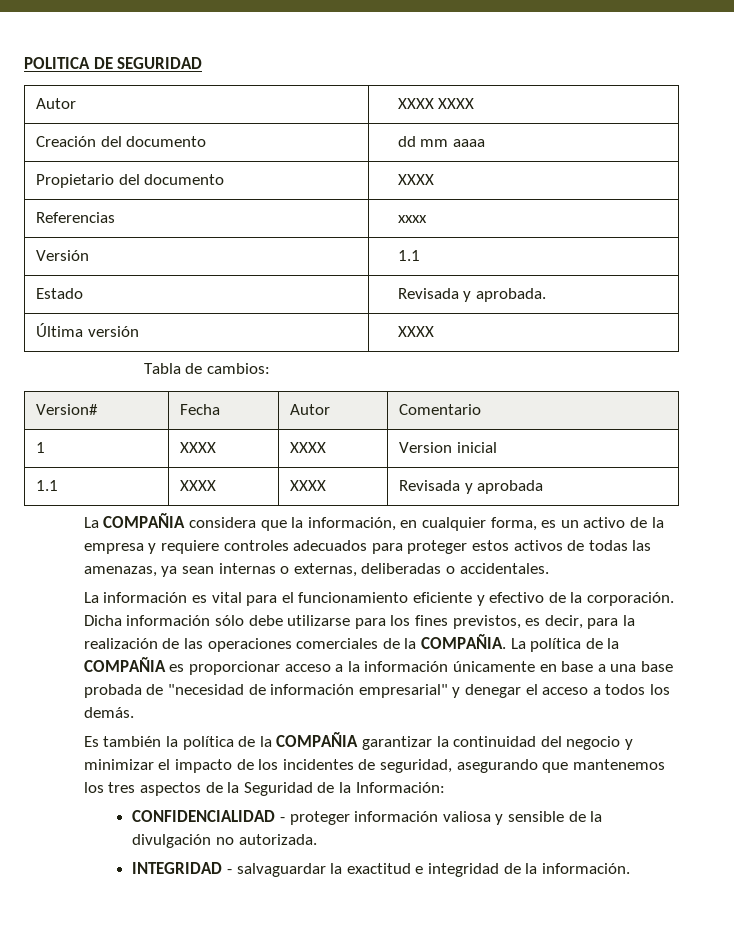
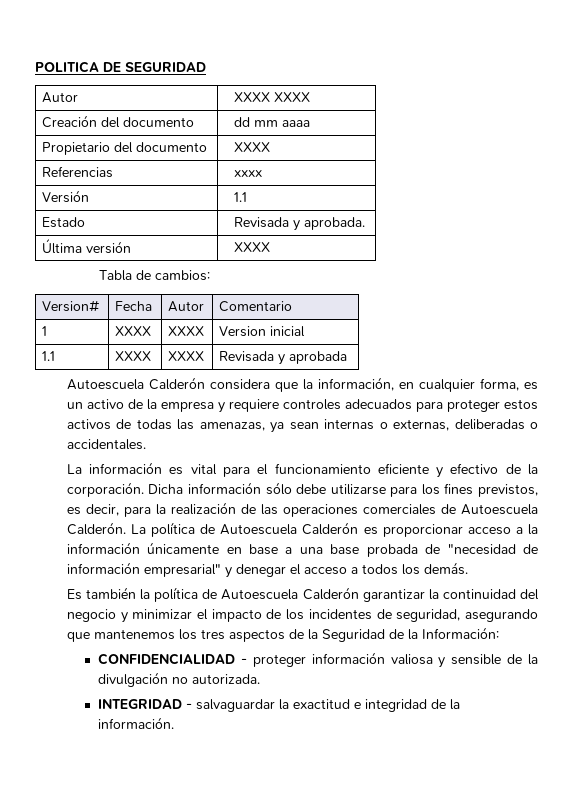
- La COMPAÑIA considera que la información, en cualquier forma, es un activo de la empresa y requiere controles adecuados para proteger estos activos de todas las amenazas, ya sean internas o externas, deliberadas o accidentales.
+ Autoescuela Calderón considera que la información, en cualquier forma, es un activo de la empresa y requiere controles adecuados para proteger estos activos de todas las amenazas, ya sean internas o externas, deliberadas o accidentales.
- Dicha información sólo debe utilizarse para los fines previstos, es decir, para la realización de las operaciones comerciales de la COMPAÑIA.
+ Dicha información sólo debe utilizarse para los fines previstos, es decir, para la realización de las operaciones comerciales de Autoescuela Calderón.
- La política de la COMPAÑIA es proporcionar acceso a la información únicamente en base a una base probada de "necesidad de información empresarial" y denegar el acceso a todos los demás.
+ La política de Autoescuela Calderón es proporcionar acceso a la información únicamente en base a una base probada de "necesidad de información empresarial" y denegar el acceso a todos los demás.
- Es también la política de la COMPAÑIA garantizar la continuidad del negocio y minimizar el impacto de los incidentes de seguridad, asegurando que mantenemos los tres aspectos de la Seguridad de la Información:
+ Es también la política de Autoescuela Calderón garantizar la continuidad del negocio y minimizar el impacto de los incidentes de seguridad, asegurando que mantenemos los tres aspectos de la Seguridad de la Información:

